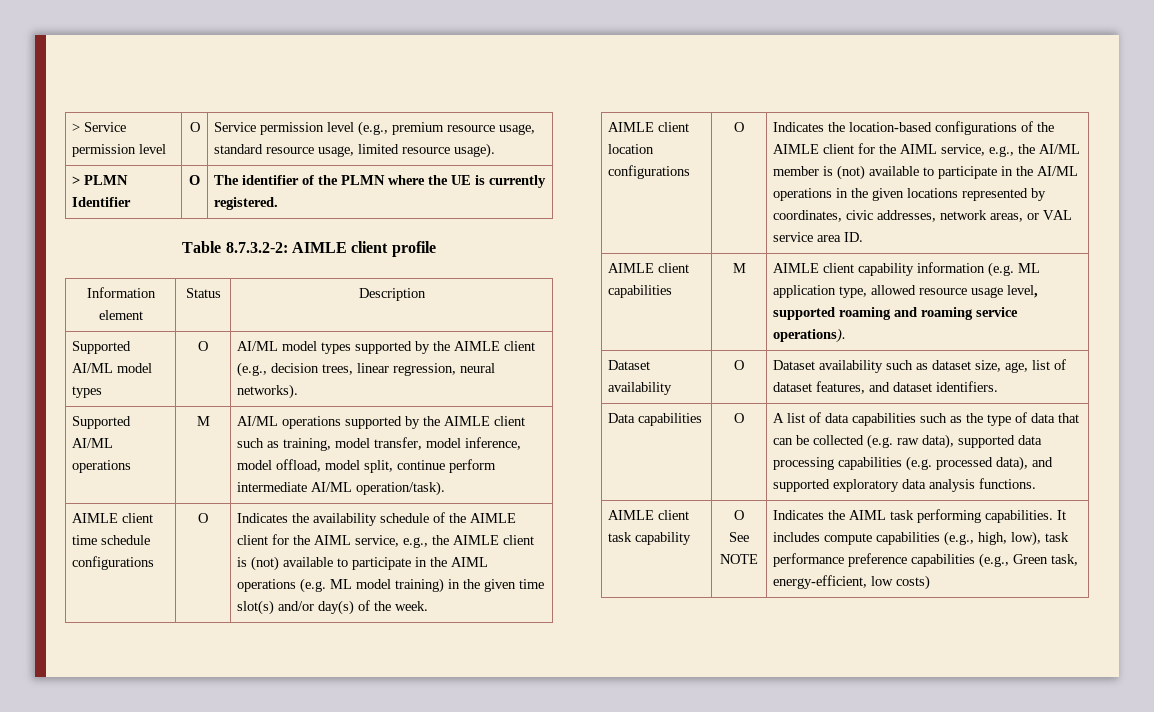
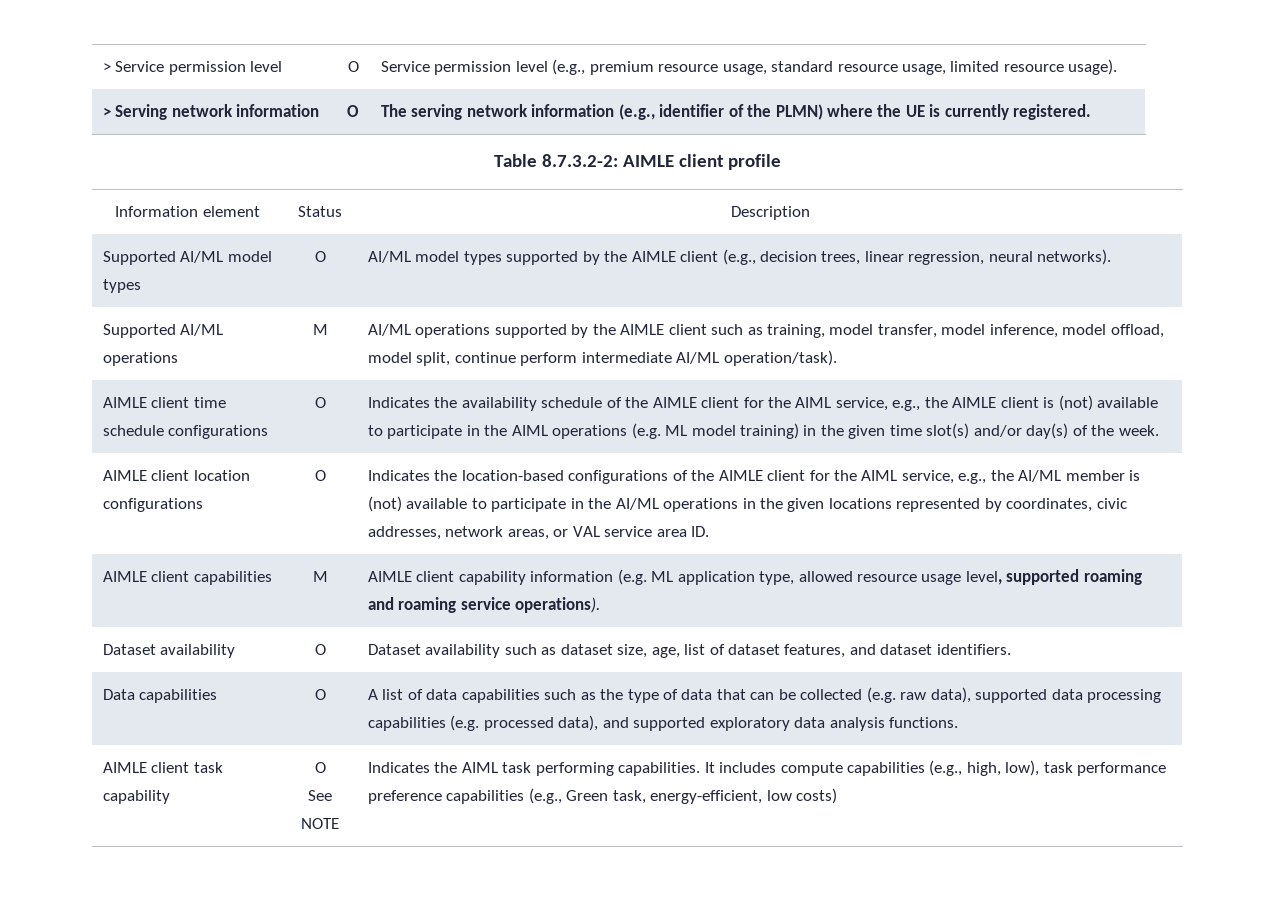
- > PLMN Identifier | O | The identifier of the PLMN where the UE is currently registered.
+ > Serving network information | O | The serving network information (e.g., identifier of the PLMN) where the UE is currently registered.

